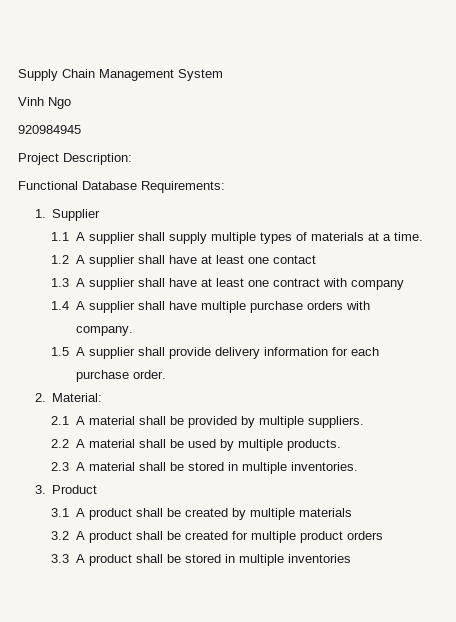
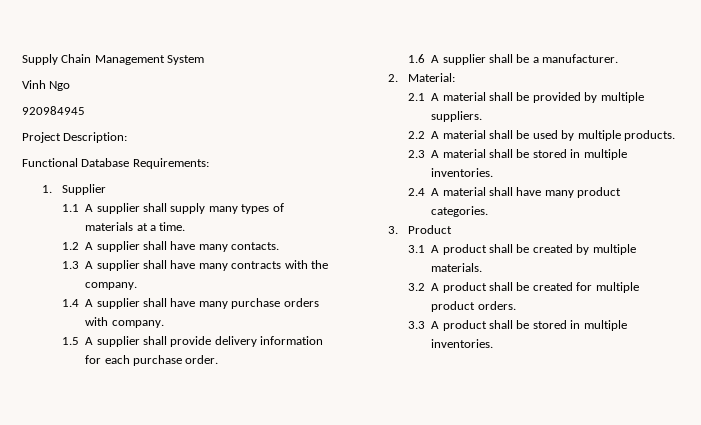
- 1.1 A supplier shall supply multiple types of materials at a time.
+ 1.1 A supplier shall supply many types of materials at a time.
- 1.2 A supplier shall have at least one contact
+ 1.2 A supplier shall have many contacts.
- 1.3 A supplier shall have at least one contract with company
+ 1.3 A supplier shall have many contracts with the company.
- 1.4 A supplier shall have multiple purchase orders with company.
+ 1.4 A supplier shall have many purchase orders with company.
+ 1.6 A supplier shall be a manufacturer.
+ 2.4 A material shall have many product categories.
- 3.1 A product shall be created by multiple materials
+ 3.1 A product shall be created by multiple materials.
- 3.2 A product shall be created for multiple product orders
+ 3.2 A product shall be created for multiple product orders.
- 3.3 A product shall be stored in multiple inventories
+ 3.3 A product shall be stored in multiple inventories.

